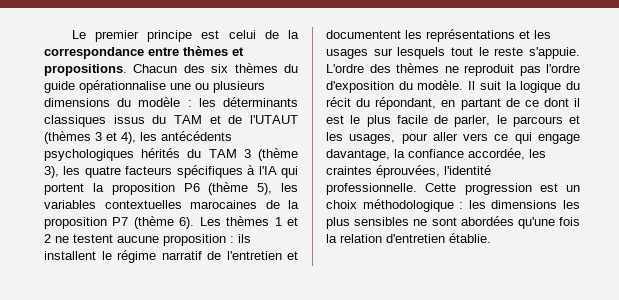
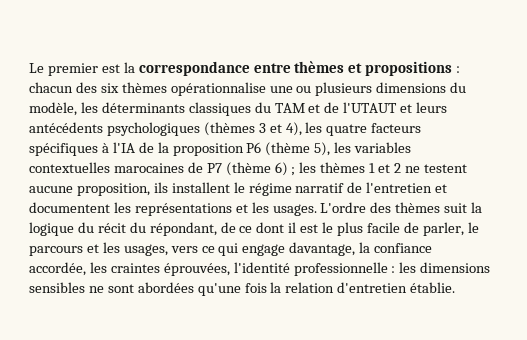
- Le premier principe est celui de la correspondance entre thèmes et propositions. Chacun des six thèmes du guide opérationnalise une ou plusieurs dimensions du modèle : les déterminants classiques issus du TAM et de l'UTAUT (thèmes 3 et 4), les antécédents psychologiques hérités du TAM 3 (thème 3), les quatre facteurs spécifiques à l'IA qui portent la proposition P6 (thème 5), les variables contextuelles marocaines de la proposition P7 (thème 6). Les thèmes 1 et 2 ne testent aucune proposition : ils installent le régime narratif de l'entretien et documentent les représentations et les usages sur lesquels tout le reste s'appuie. L'ordre des thèmes ne reproduit pas l'ordre d'exposition du modèle. Il suit la logique du récit du répondant, en partant de ce dont il est le plus facile de parler, le parcours et les usages, pour aller vers ce qui engage davantage, la confiance accordée, les craintes éprouvées, l'identité professionnelle. Cette progression est un choix méthodologique :
+ Le premier est la correspondance entre thèmes et propositions : chacun des six thèmes opérationnalise une ou plusieurs dimensions du modèle, les déterminants classiques du TAM et de l'UTAUT et leurs antécédents psychologiques (thèmes 3 et 4), les quatre facteurs spécifiques à l'IA de la proposition P6 (thème 5), les variables contextuelles marocaines de P7 (thème 6) ; les thèmes 1 et 2 ne testent aucune proposition, ils installent le régime narratif de l'entretien et documentent les représentations et les usages. L'ordre des thèmes suit la logique du récit du répondant, de ce dont il est le plus facile de parler, le parcours et les usages, vers ce qui engage davantage, la confiance accordée, les craintes éprouvées, l'identité professionnelle :
- les dimensions les plus sensibles ne sont abordées qu'une fois la relation d'entretien établie.
+ les dimensions sensibles ne sont abordées qu'une fois la relation d'entretien établie.

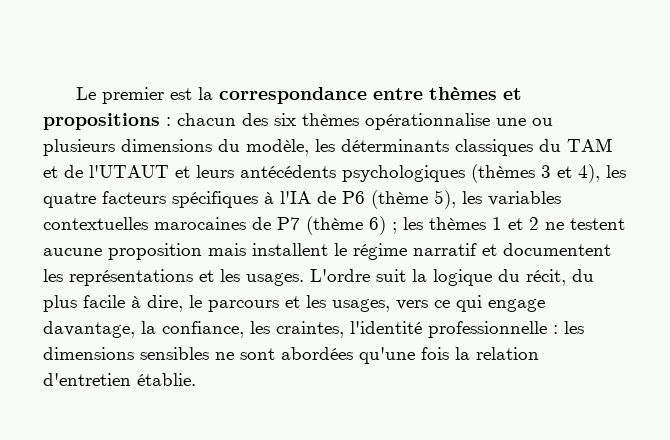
- chacun des six thèmes opérationnalise une ou plusieurs dimensions du modèle, les déterminants classiques du TAM et de l'UTAUT et leurs antécédents psychologiques (thèmes 3 et 4), les quatre facteurs spécifiques à l'IA de la proposition P6 (thème 5), les variables contextuelles marocaines de P7 (thème 6) ;
+ chacun des six thèmes opérationnalise une ou plusieurs dimensions du modèle, les déterminants classiques du TAM et de l'UTAUT et leurs antécédents psychologiques (thèmes 3 et 4), les quatre facteurs spécifiques à l'IA de P6 (thème 5), les variables contextuelles marocaines de P7 (thème 6) ;
- les thèmes 1 et 2 ne testent aucune proposition, ils installent le régime narratif de l'entretien et documentent les représentations et les usages.
+ les thèmes 1 et 2 ne testent aucune proposition mais installent le régime narratif et documentent les représentations et les usages.
- L'ordre des thèmes suit la logique du récit du répondant, de ce dont il est le plus facile de parler, le parcours et les usages, vers ce qui engage davantage, la confiance accordée, les craintes éprouvées, l'identité professionnelle : les dimensions sensibles ne sont abordées qu'une fois la relation d'entretien établie.
+ L'ordre suit la logique du récit, du plus facile à dire, le parcours et les usages, vers ce qui engage davantage, la confiance, les craintes, l'identité professionnelle : les dimensions sensibles ne sont abordées qu'une fois la relation d'entretien établie.

